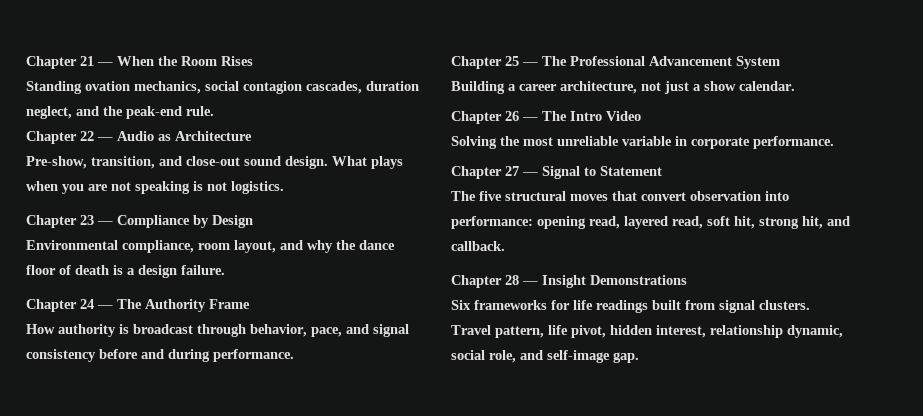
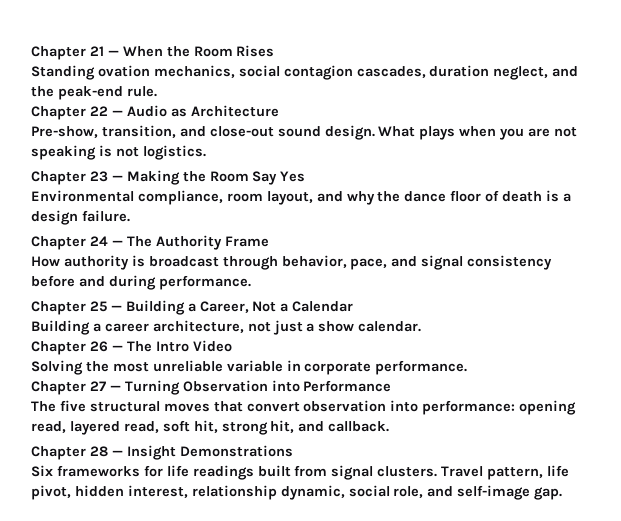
- Chapter 23 — Compliance by Design
+ Chapter 23 — Making the Room Say Yes
- Chapter 25 — The Professional Advancement System
+ Chapter 25 — Building a Career, Not a Calendar
- Chapter 27 — Signal to Statement
+ Chapter 27 — Turning Observation into Performance

